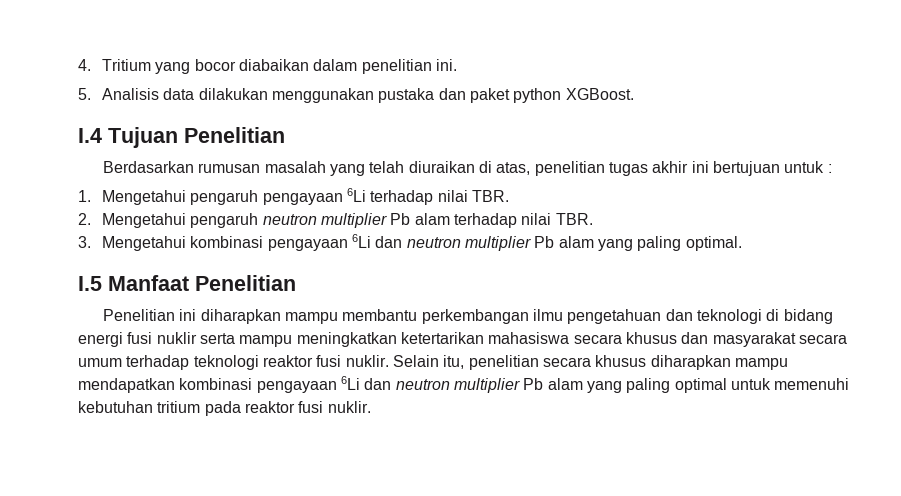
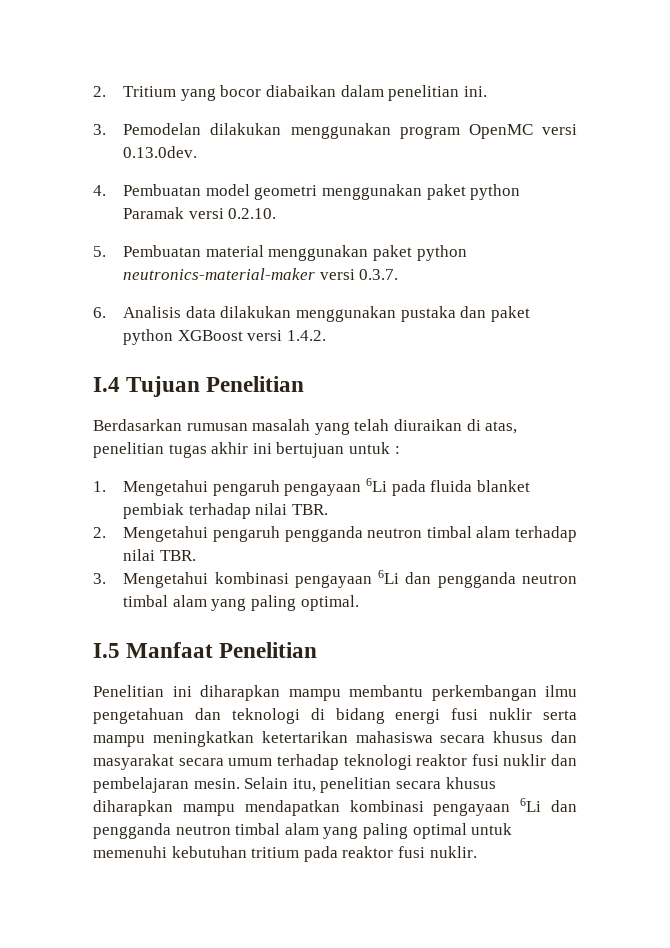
- 4. Tritium yang bocor diabaikan dalam penelitian ini.
+ 2. Tritium yang bocor diabaikan dalam penelitian ini.
- 5. Analisis data dilakukan menggunakan pustaka dan paket python XGBoost.
+ 3. Pemodelan dilakukan menggunakan program OpenMC versi 0.13.0dev.
+ 4. Pembuatan model geometri menggunakan paket python Paramak versi 0.2.10.
+ 5. Pembuatan material menggunakan paket python neutronics-material-maker versi 0.3.7.
+ 6. Analisis data dilakukan menggunakan pustaka dan paket python XGBoost versi 1.4.2.
- 1. Mengetahui pengaruh pengayaan 6Li terhadap nilai TBR.
+ 1. Mengetahui pengaruh pengayaan 6Li pada fluida blanket pembiak terhadap nilai TBR.
- 2. Mengetahui pengaruh neutron multiplier Pb alam terhadap nilai TBR.
+ 2. Mengetahui pengaruh pengganda neutron timbal alam terhadap nilai TBR.
- 3. Mengetahui kombinasi pengayaan 6Li dan neutron multiplier Pb alam yang paling optimal.
+ 3. Mengetahui kombinasi pengayaan 6Li dan pengganda neutron timbal alam yang paling optimal.
- Penelitian ini diharapkan mampu membantu perkembangan ilmu pengetahuan dan teknologi di bidang energi fusi nuklir serta mampu meningkatkan ketertarikan mahasiswa secara khusus dan masyarakat secara umum terhadap teknologi reaktor fusi nuklir.
+ Penelitian ini diharapkan mampu membantu perkembangan ilmu pengetahuan dan teknologi di bidang energi fusi nuklir serta mampu meningkatkan ketertarikan mahasiswa secara khusus dan masyarakat secara umum terhadap teknologi reaktor fusi nuklir dan pembelajaran mesin.
- Selain itu, penelitian secara khusus diharapkan mampu mendapatkan kombinasi pengayaan 6Li dan neutron multiplier Pb alam yang paling optimal untuk memenuhi kebutuhan tritium pada reaktor fusi nuklir.
+ Selain itu, penelitian secara khusus diharapkan mampu mendapatkan kombinasi pengayaan 6Li dan pengganda neutron timbal alam yang paling optimal untuk memenuhi kebutuhan tritium pada reaktor fusi nuklir.

